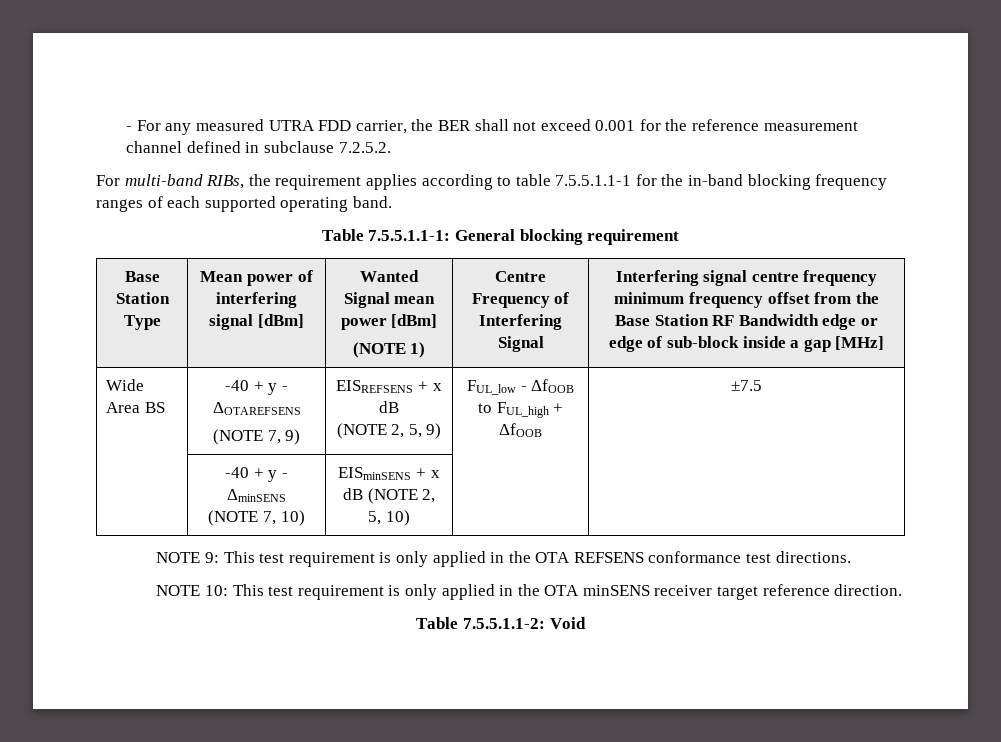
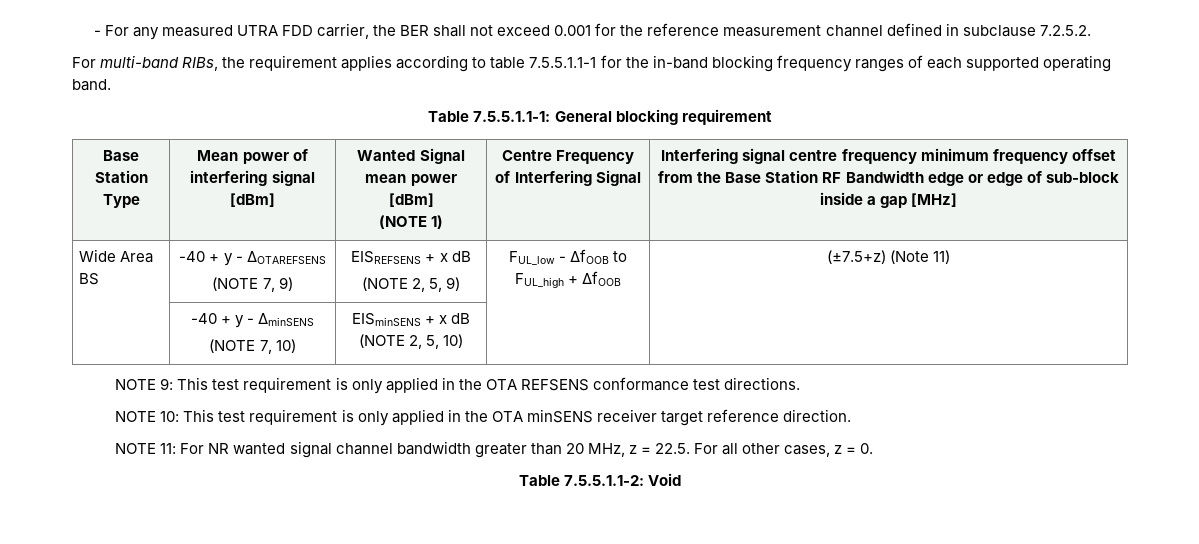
  Wide Area BS | -40 + y - ΔOTAREFSENS
  (NOTE 7, 9) | EISREFSENS + x dB
- (NOTE 2, 5, 9) | FUL_low - ΔfOOB to FUL_high + ΔfOOB | ±7.5
+ (NOTE 2, 5, 9) | FUL_low - ΔfOOB to FUL_high + ΔfOOB | (±7.5+z) (Note 11)
+ NOTE 11: For NR wanted signal channel bandwidth greater than 20 MHz, z = 22.5. For all other cases, z = 0.

